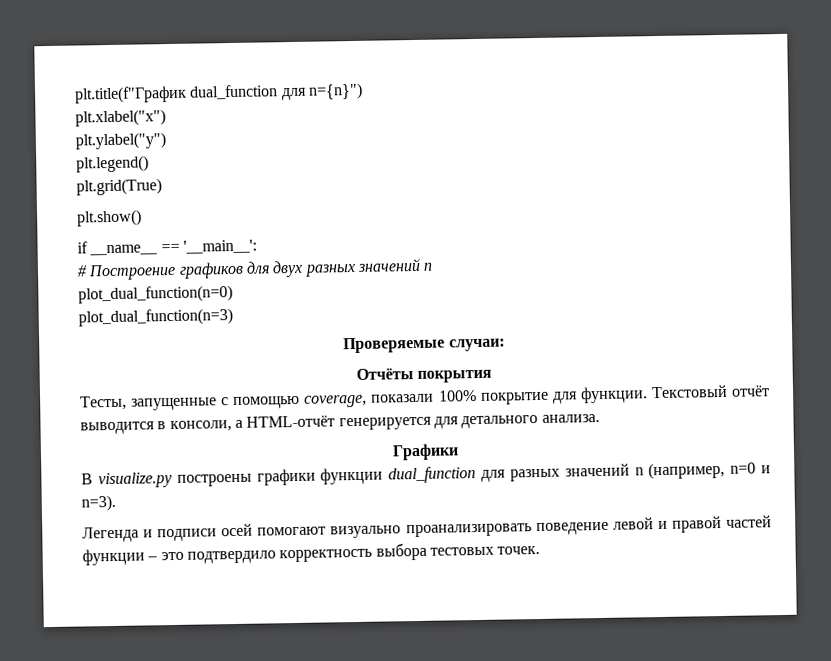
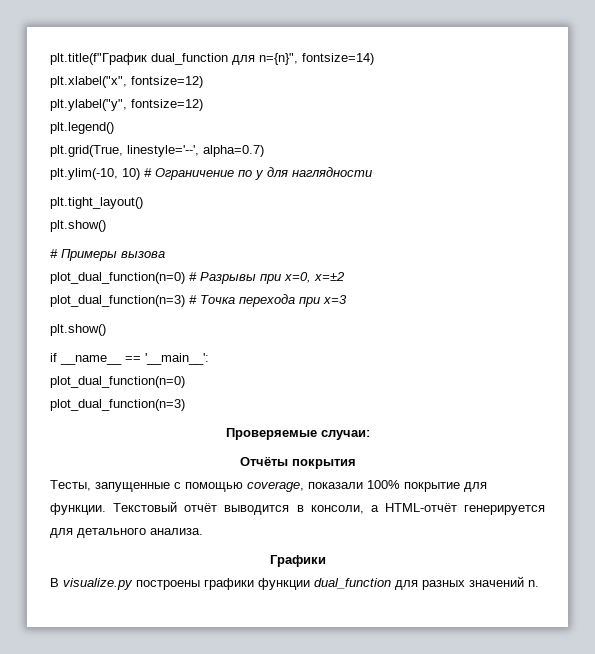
- plt.title(f"График dual_function для n={n}")
- plt.xlabel("x")
- plt.ylabel("y")
+ plt.title(f"График dual_function для n={n}", fontsize=14)
+ plt.xlabel("x", fontsize=12)
+ plt.ylabel("y", fontsize=12)
  plt.legend()
- plt.grid(True)
+ plt.grid(True, linestyle='--', alpha=0.7)
+ plt.ylim(-10, 10) # Ограничение по y для наглядности
+ plt.tight_layout()
+ plt.show()
+ # Примеры вызова
+ plot_dual_function(n=0) # Разрывы при x=0, x=±2
+ plot_dual_function(n=3) # Точка перехода при x=3
- # Построение графиков для двух разных значений n
- В visualize.py построены графики функции dual_function для разных значений n (например, n=0 и n=3).
- Легенда и подписи осей помогают визуально проанализировать поведение левой и правой частей функции – это подтвердило корректность выбора тестовых точек.
+ В visualize.py построены графики функции dual_function для разных значений n.

